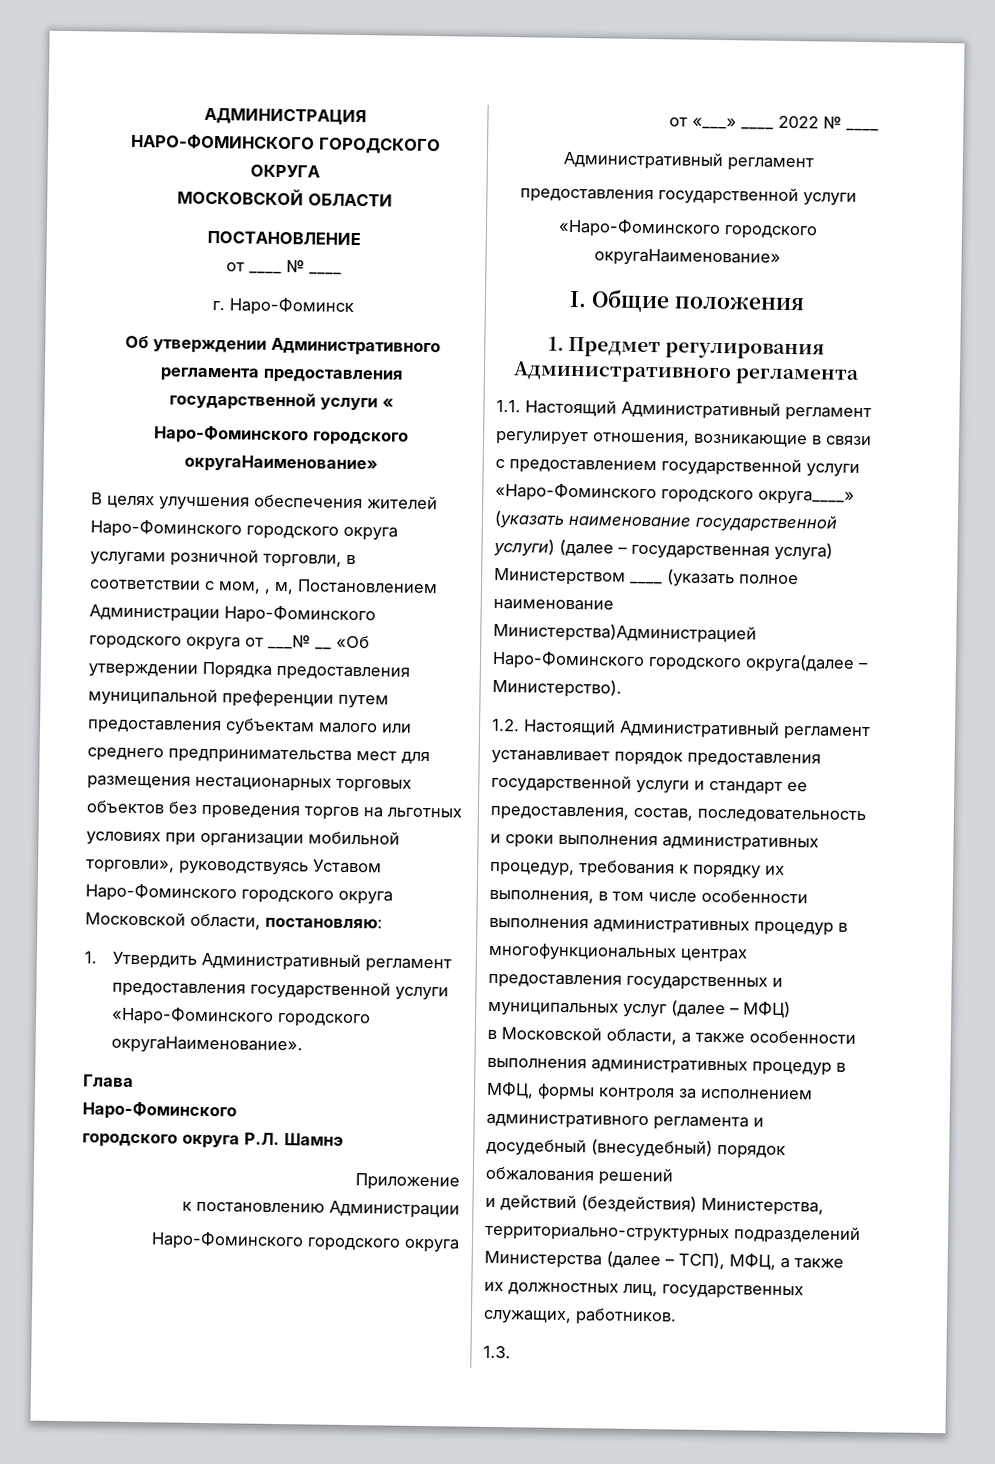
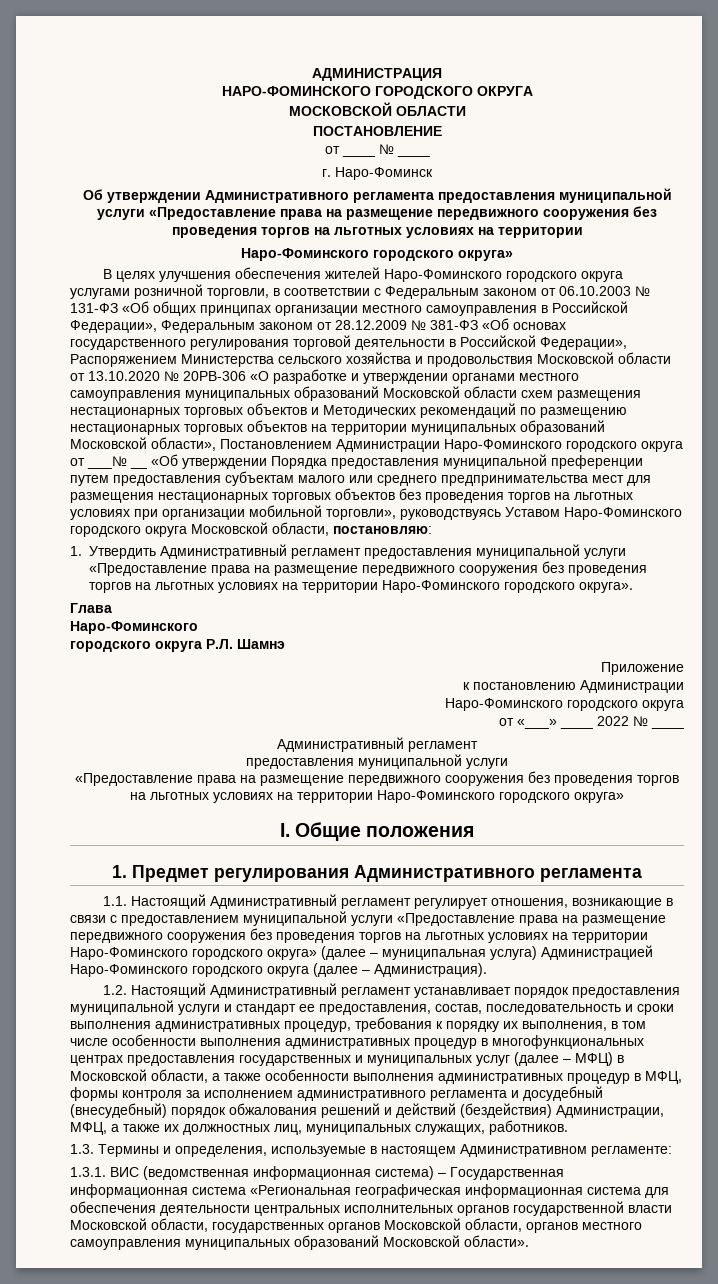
- Об утверждении Административного регламента предоставления государственной услуги «
- Наро-Фоминского городского округаНаименование»
+ Об утверждении Административного регламента предоставления муниципальной услуги «Предоставление права на размещение передвижного сооружения без проведения торгов на льготных условиях на территории
+ Наро-Фоминского городского округа»
- В целях улучшения обеспечения жителей Наро-Фоминского городского округа услугами розничной торговли, в соответствии с мом, , м, Постановлением Администрации Наро-Фоминского городского округа от ___№ __ «Об утверждении Порядка предоставления муниципальной преференции путем предоставления субъектам малого или среднего предпринимательства мест для размещения нестационарных торговых объектов без проведения торгов на льготных условиях при организации мобильной торговли», руководствуясь Уставом Наро-Фоминского городского округа Московской области, постановляю:
+ В целях улучшения обеспечения жителей Наро-Фоминского городского округа услугами розничной торговли, в соответствии с Федеральным законом от 06.10.2003 № 131-ФЗ «Об общих принципах организации местного самоуправления в Российской Федерации», Федеральным законом от 28.12.2009 № 381-ФЗ «Об основах государственного регулирования торговой деятельности в Российской Федерации», Распоряжением Министерства сельского хозяйства и продовольствия Московской области от 13.10.2020 № 20РВ-306 «О разработке и утверждении органами местного самоуправления муниципальных образований Московской области схем размещения нестационарных торговых объектов и Методических рекомендаций по размещению нестационарных торговых объектов на территории муниципальных образований Московской области», Постановлением Администрации Наро-Фоминского городского округа от ___№ __ «Об утверждении Порядка предоставления муниципальной преференции путем предоставления субъектам малого или среднего предпринимательства мест для размещения нестационарных торговых объектов без проведения торгов на льготных условиях при организации мобильной торговли», руководствуясь Уставом Наро-Фоминского городского округа Московской области, постановляю:
- 1. Утвердить Административный регламент предоставления государственной услуги «Наро-Фоминского городского округаНаименование».
+ 1. Утвердить Административный регламент предоставления муниципальной услуги «Предоставление права на размещение передвижного сооружения без проведения торгов на льготных условиях на территории Наро-Фоминского городского округа».
  от «___» ____ 2022 № ____
  Административный регламент
- предоставления государственной услуги
- «Наро-Фоминского городского округаНаименование»
+ предоставления муниципальной услуги
+ «Предоставление права на размещение передвижного сооружения без проведения торгов на льготных условиях на территории Наро-Фоминского городского округа»
- 1.1. Настоящий Административный регламент регулирует отношения, возникающие в связи с предоставлением государственной услуги «Наро-Фоминского городского округа____» (указать наименование государственной услуги) (далее – государственная услуга) Министерством ____ (указать полное наименование Министерства)Администрацией Наро-Фоминского городского округа(далее – Министерство).
+ 1.1. Настоящий Административный регламент регулирует отношения, возникающие в связи с предоставлением муниципальной услуги «Предоставление права на размещение передвижного сооружения без проведения торгов на льготных условиях на территории Наро-Фоминского городского округа» (далее – муниципальная услуга) Администрацией Наро-Фоминского городского округа (далее – Администрация).
- 1.2. Настоящий Административный регламент устанавливает порядок предоставления государственной услуги и стандарт ее предоставления, состав, последовательность и сроки выполнения административных процедур, требования к порядку их выполнения, в том числе особенности выполнения административных процедур в многофункциональных центрах предоставления государственных и муниципальных услуг (далее – МФЦ)
- в Московской области, а также особенности выполнения административных процедур в МФЦ, формы контроля за исполнением административного регламента и досудебный (внесудебный) порядок обжалования решений
- и действий (бездействия) Министерства, территориально-структурных подразделений Министерства (далее – ТСП), МФЦ, а также их должностных лиц, государственных служащих, работников.
+ 1.2. Настоящий Административный регламент устанавливает порядок предоставления муниципальной услуги и стандарт ее предоставления, состав, последовательность и сроки выполнения административных процедур, требования к порядку их выполнения, в том числе особенности выполнения административных процедур в многофункциональных центрах предоставления государственных и муниципальных услуг (далее – МФЦ) в Московской области, а также особенности выполнения административных процедур в МФЦ, формы контроля за исполнением административного регламента и досудебный (внесудебный) порядок обжалования решений и действий (бездействия) Администрации, МФЦ, а также их должностных лиц, муниципальных служащих, работников.
- 1.3.
+ 1.3. Термины и определения, используемые в настоящем Административном регламенте:
+ 1.3.1. ВИС (ведомственная информационная система) – Государственная информационная система «Региональная географическая информационная система для обеспечения деятельности центральных исполнительных органов государственной власти Московской области, государственных органов Московской области, органов местного самоуправления муниципальных образований Московской области».

